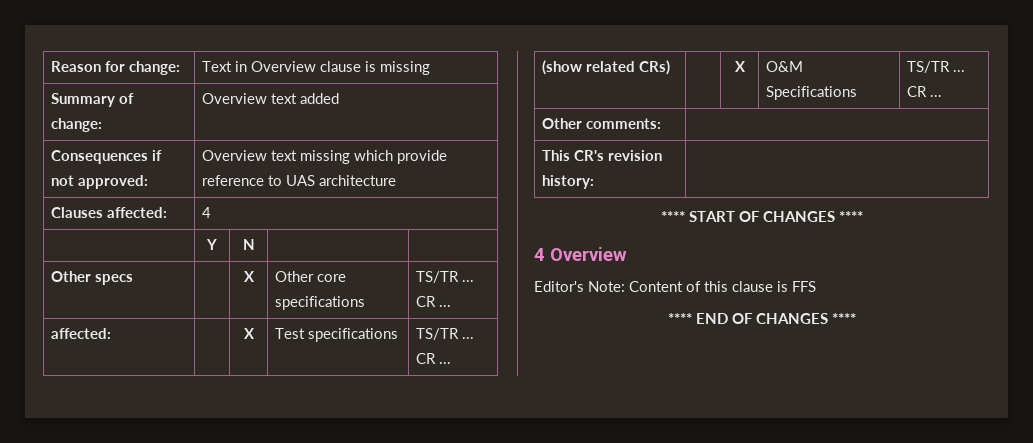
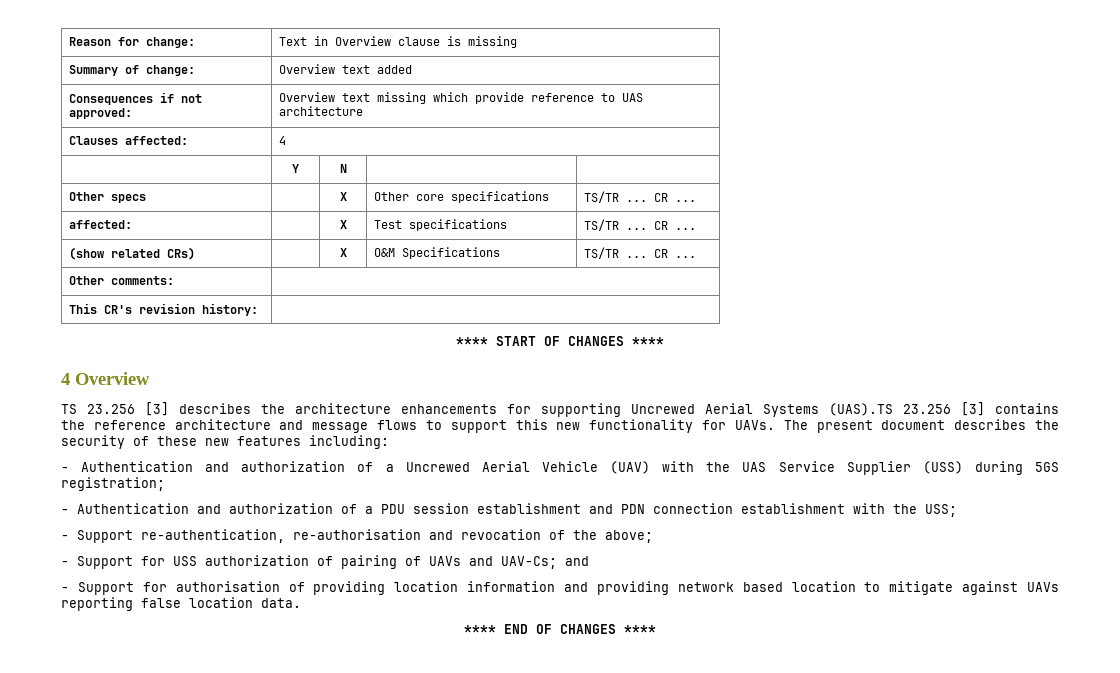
- Editor's Note: Content of this clause is FFS
+ TS 23.256 [3] describes the architecture enhancements for supporting Uncrewed Aerial Systems (UAS).TS 23.256 [3] contains the reference architecture and message flows to support this new functionality for UAVs. The present document describes the security of these new features including:
+ - Authentication and authorization of a Uncrewed Aerial Vehicle (UAV) with the UAS Service Supplier (USS) during 5GS registration;
+ - Authentication and authorization of a PDU session establishment and PDN connection establishment with the USS;
+ - Support re-authentication, re-authorisation and revocation of the above;
+ - Support for USS authorization of pairing of UAVs and UAV-Cs; and
+ - Support for authorisation of providing location information and providing network based location to mitigate against UAVs reporting false location data.

